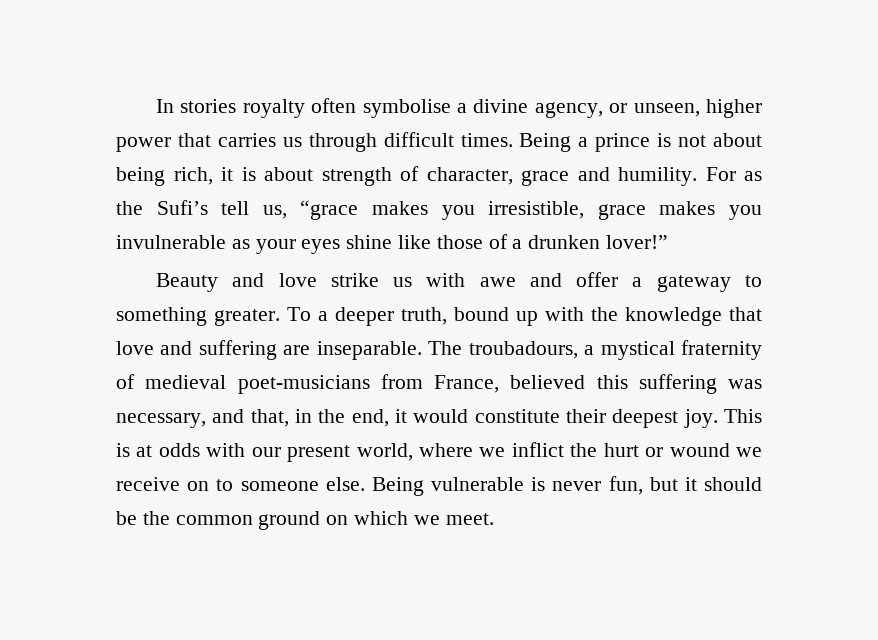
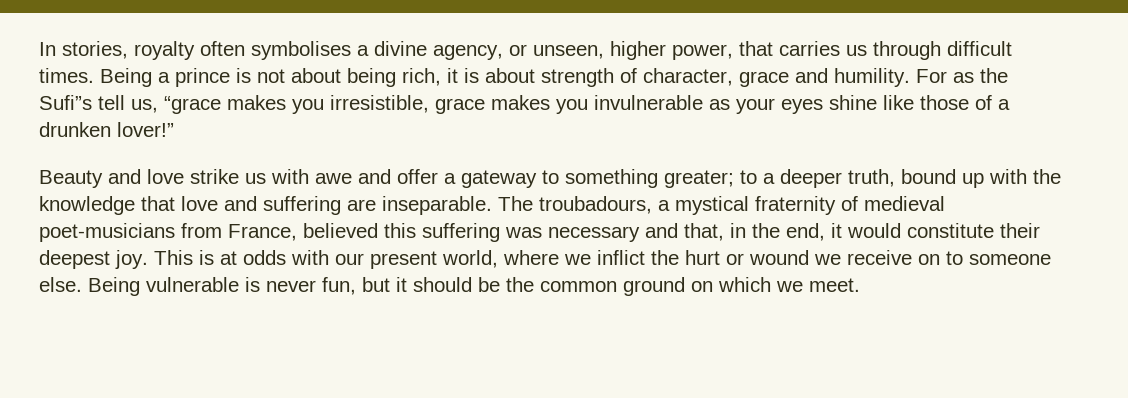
- In stories royalty often symbolise a divine agency, or unseen, higher power that carries us through difficult times.
+ In stories, royalty often symbolises a divine agency, or unseen, higher power, that carries us through difficult times.
- For as the Sufi’s tell us, “grace makes you irresistible, grace makes you invulnerable as your eyes shine like those of a drunken lover!”
+ For as the Sufi”s tell us, “grace makes you irresistible, grace makes you invulnerable as your eyes shine like those of a drunken lover!”
- Beauty and love strike us with awe and offer a gateway to something greater. To a deeper truth, bound up with the knowledge that love and suffering are inseparable.
+ Beauty and love strike us with awe and offer a gateway to something greater; to a deeper truth, bound up with the knowledge that love and suffering are inseparable.
- The troubadours, a mystical fraternity of medieval poet-musicians from France, believed this suffering was necessary, and that, in the end, it would constitute their deepest joy.
+ The troubadours, a mystical fraternity of medieval poet-musicians from France, believed this suffering was necessary and that, in the end, it would constitute their deepest joy.

